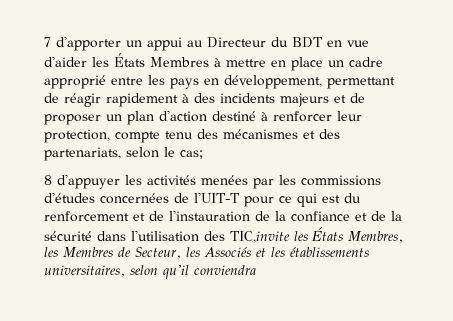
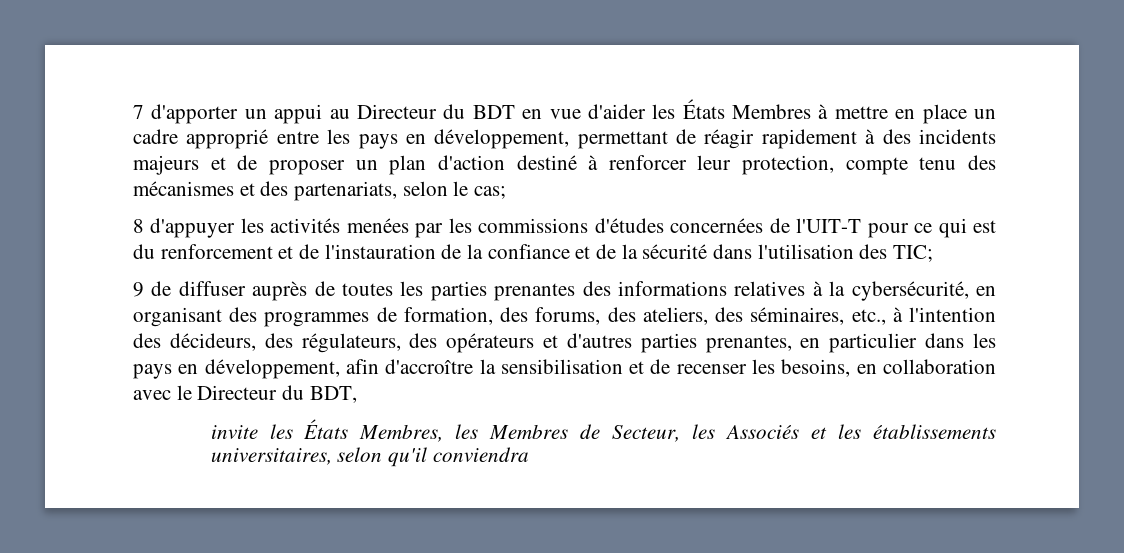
- 8 d'appuyer les activités menées par les commissions d'études concernées de l'UIT-T pour ce qui est du renforcement et de l'instauration de la confiance et de la sécurité dans l'utilisation des TIC,invite les États Membres, les Membres de Secteur, les Associés et les établissements universitaires, selon qu'il conviendra
+ 8 d'appuyer les activités menées par les commissions d'études concernées de l'UIT-T pour ce qui est du renforcement et de l'instauration de la confiance et de la sécurité dans l'utilisation des TIC;
+ 9 de diffuser auprès de toutes les parties prenantes des informations relatives à la cybersécurité, en organisant des programmes de formation, des forums, des ateliers, des séminaires, etc., à l'intention des décideurs, des régulateurs, des opérateurs et d'autres parties prenantes, en particulier dans les pays en développement, afin d'accroître la sensibilisation et de recenser les besoins, en collaboration avec le Directeur du BDT,
+ invite les États Membres, les Membres de Secteur, les Associés et les établissements universitaires, selon qu'il conviendra

